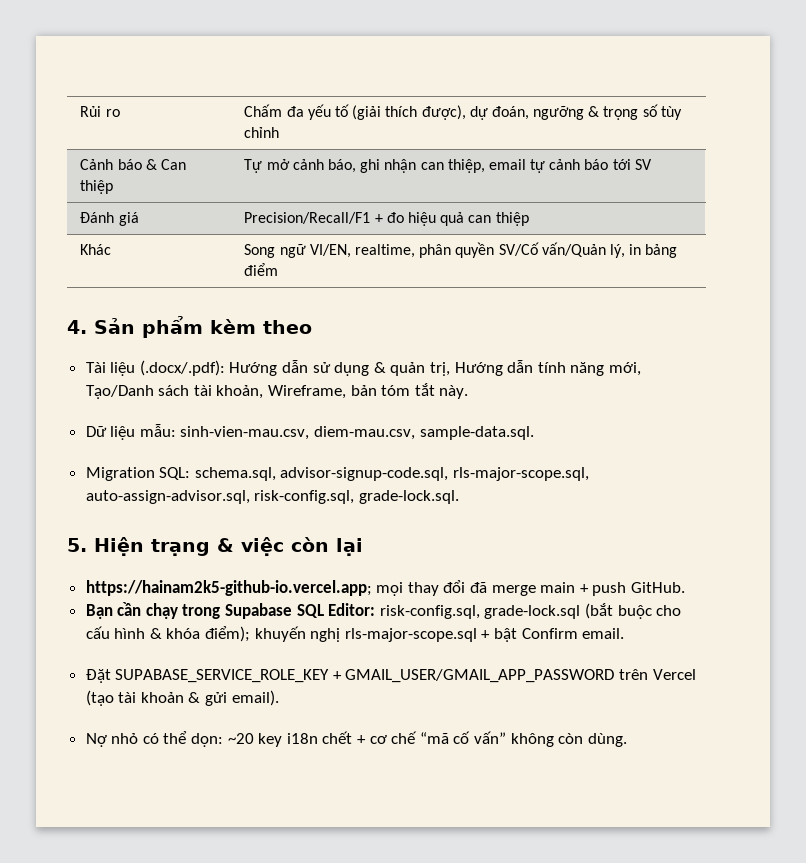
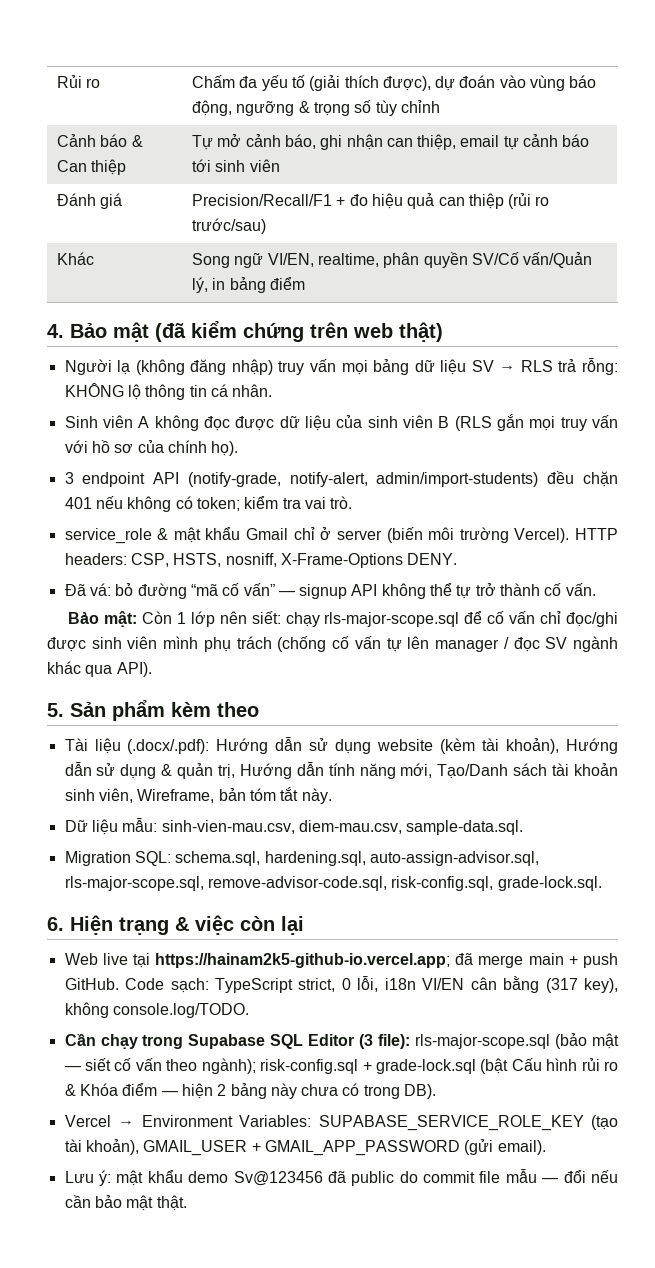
- Rủi ro | Chấm đa yếu tố (giải thích được), dự đoán, ngưỡng & trọng số tùy chỉnh
+ Rủi ro | Chấm đa yếu tố (giải thích được), dự đoán vào vùng báo động, ngưỡng & trọng số tùy chỉnh
- Cảnh báo & Can thiệp | Tự mở cảnh báo, ghi nhận can thiệp, email tự cảnh báo tới SV
+ Cảnh báo & Can thiệp | Tự mở cảnh báo, ghi nhận can thiệp, email tự cảnh báo tới sinh viên
- Đánh giá | Precision/Recall/F1 + đo hiệu quả can thiệp
+ Đánh giá | Precision/Recall/F1 + đo hiệu quả can thiệp (rủi ro trước/sau)
- 4. Sản phẩm kèm theo
+ 4. Bảo mật (đã kiểm chứng trên web thật)
+ Người lạ (không đăng nhập) truy vấn mọi bảng dữ liệu SV → RLS trả rỗng: KHÔNG lộ thông tin cá nhân.
+ Sinh viên A không đọc được dữ liệu của sinh viên B (RLS gắn mọi truy vấn với hồ sơ của chính họ).
+ 3 endpoint API (notify-grade, notify-alert, admin/import-students) đều chặn 401 nếu không có token; kiểm tra vai trò.
+ service_role & mật khẩu Gmail chỉ ở server (biến môi trường Vercel). HTTP headers: CSP, HSTS, nosniff, X-Frame-Options DENY.
+ Đã vá: bỏ đường “mã cố vấn” — signup API không thể tự trở thành cố vấn.
+ Bảo mật: Còn 1 lớp nên siết: chạy rls-major-scope.sql để cố vấn chỉ đọc/ghi được sinh viên mình phụ trách (chống cố vấn tự lên manager / đọc SV ngành khác qua API).
+ 5. Sản phẩm kèm theo
- Tài liệu (.docx/.pdf): Hướng dẫn sử dụng & quản trị, Hướng dẫn tính năng mới, Tạo/Danh sách tài khoản, Wireframe, bản tóm tắt này.
+ Tài liệu (.docx/.pdf): Hướng dẫn sử dụng website (kèm tài khoản), Hướng dẫn sử dụng & quản trị, Hướng dẫn tính năng mới, Tạo/Danh sách tài khoản sinh viên, Wireframe, bản tóm tắt này.
- Migration SQL: schema.sql, advisor-signup-code.sql, rls-major-scope.sql, auto-assign-advisor.sql, risk-config.sql, grade-lock.sql.
+ Migration SQL: schema.sql, hardening.sql, auto-assign-advisor.sql, rls-major-scope.sql, remove-advisor-code.sql, risk-config.sql, grade-lock.sql.
- 5. Hiện trạng & việc còn lại
+ 6. Hiện trạng & việc còn lại
- https://hainam2k5-github-io.vercel.app; mọi thay đổi đã merge main + push GitHub.
- Bạn cần chạy trong Supabase SQL Editor: risk-config.sql, grade-lock.sql (bắt buộc cho cấu hình & khóa điểm); khuyến nghị rls-major-scope.sql + bật Confirm email.
- Đặt SUPABASE_SERVICE_ROLE_KEY + GMAIL_USER/GMAIL_APP_PASSWORD trên Vercel (tạo tài khoản & gửi email).
- Nợ nhỏ có thể dọn: ~20 key i18n chết + cơ chế “mã cố vấn” không còn dùng.
+ Web live tại https://hainam2k5-github-io.vercel.app; đã merge main + push GitHub. Code sạch: TypeScript strict, 0 lỗi, i18n VI/EN cân bằng (317 key), không console.log/TODO.
+ Cần chạy trong Supabase SQL Editor (3 file): rls-major-scope.sql (bảo mật — siết cố vấn theo ngành); risk-config.sql + grade-lock.sql (bật Cấu hình rủi ro & Khóa điểm — hiện 2 bảng này chưa có trong DB).
+ Vercel → Environment Variables: SUPABASE_SERVICE_ROLE_KEY (tạo tài khoản), GMAIL_USER + GMAIL_APP_PASSWORD (gửi email).
+ Lưu ý: mật khẩu demo Sv@123456 đã public do commit file mẫu — đổi nếu cần bảo mật thật.

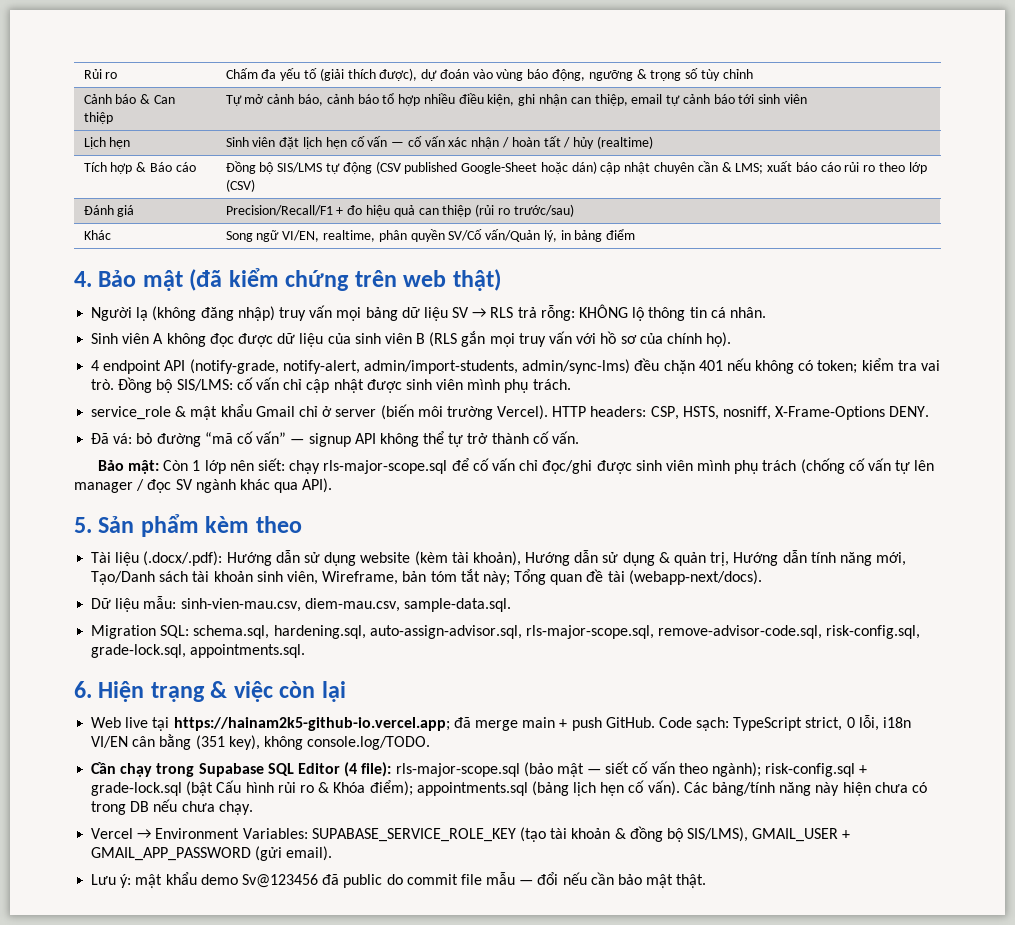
- Cảnh báo & Can thiệp | Tự mở cảnh báo, ghi nhận can thiệp, email tự cảnh báo tới sinh viên
+ Cảnh báo & Can thiệp | Tự mở cảnh báo, cảnh báo tổ hợp nhiều điều kiện, ghi nhận can thiệp, email tự cảnh báo tới sinh viên
+ Lịch hẹn | Sinh viên đặt lịch hẹn cố vấn — cố vấn xác nhận / hoàn tất / hủy (realtime)
+ Tích hợp & Báo cáo | Đồng bộ SIS/LMS tự động (CSV published Google-Sheet hoặc dán) cập nhật chuyên cần & LMS; xuất báo cáo rủi ro theo lớp (CSV)
- 3 endpoint API (notify-grade, notify-alert, admin/import-students) đều chặn 401 nếu không có token; kiểm tra vai trò.
+ 4 endpoint API (notify-grade, notify-alert, admin/import-students, admin/sync-lms) đều chặn 401 nếu không có token; kiểm tra vai trò. Đồng bộ SIS/LMS: cố vấn chỉ cập nhật được sinh viên mình phụ trách.
- Tài liệu (.docx/.pdf): Hướng dẫn sử dụng website (kèm tài khoản), Hướng dẫn sử dụng & quản trị, Hướng dẫn tính năng mới, Tạo/Danh sách tài khoản sinh viên, Wireframe, bản tóm tắt này.
+ Tài liệu (.docx/.pdf): Hướng dẫn sử dụng website (kèm tài khoản), Hướng dẫn sử dụng & quản trị, Hướng dẫn tính năng mới, Tạo/Danh sách tài khoản sinh viên, Wireframe, bản tóm tắt này; Tổng quan đề tài (webapp-next/docs).
- Migration SQL: schema.sql, hardening.sql, auto-assign-advisor.sql, rls-major-scope.sql, remove-advisor-code.sql, risk-config.sql, grade-lock.sql.
+ Migration SQL: schema.sql, hardening.sql, auto-assign-advisor.sql, rls-major-scope.sql, remove-advisor-code.sql, risk-config.sql, grade-lock.sql, appointments.sql.
- Code sạch: TypeScript strict, 0 lỗi, i18n VI/EN cân bằng (317 key), không console.log/TODO.
+ Code sạch: TypeScript strict, 0 lỗi, i18n VI/EN cân bằng (351 key), không console.log/TODO.
- Cần chạy trong Supabase SQL Editor (3 file): rls-major-scope.sql (bảo mật — siết cố vấn theo ngành); risk-config.sql + grade-lock.sql (bật Cấu hình rủi ro & Khóa điểm — hiện 2 bảng này chưa có trong DB).
+ Cần chạy trong Supabase SQL Editor (4 file): rls-major-scope.sql (bảo mật — siết cố vấn theo ngành); risk-config.sql + grade-lock.sql (bật Cấu hình rủi ro & Khóa điểm); appointments.sql (bảng lịch hẹn cố vấn). Các bảng/tính năng này hiện chưa có trong DB nếu chưa chạy.
- Vercel → Environment Variables: SUPABASE_SERVICE_ROLE_KEY (tạo tài khoản), GMAIL_USER + GMAIL_APP_PASSWORD (gửi email).
+ Vercel → Environment Variables: SUPABASE_SERVICE_ROLE_KEY (tạo tài khoản & đồng bộ SIS/LMS), GMAIL_USER + GMAIL_APP_PASSWORD (gửi email).

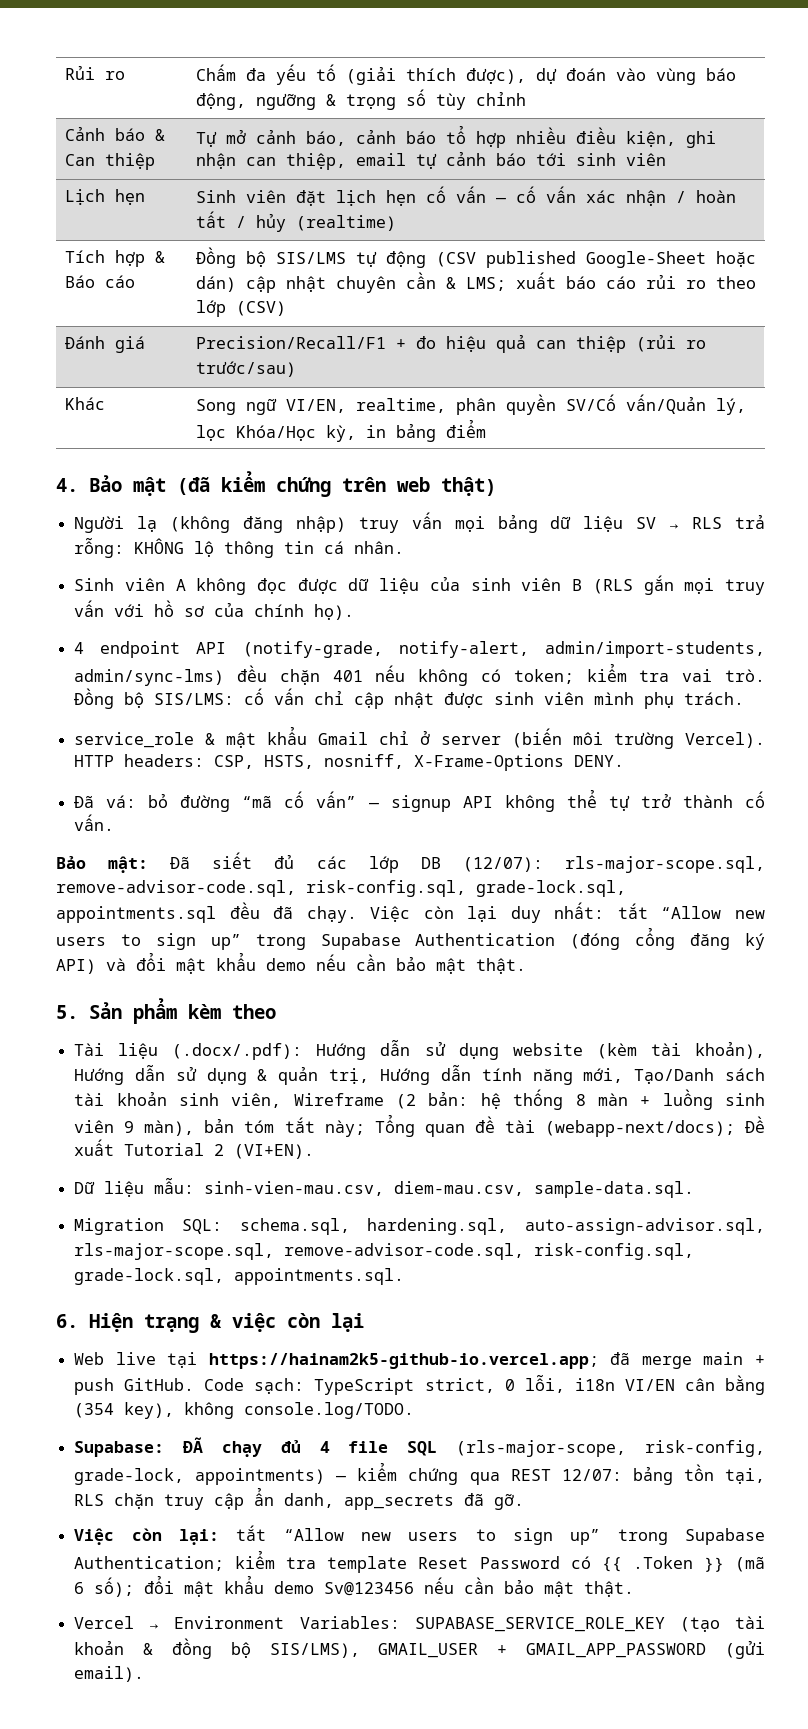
- Khác | Song ngữ VI/EN, realtime, phân quyền SV/Cố vấn/Quản lý, in bảng điểm
+ Khác | Song ngữ VI/EN, realtime, phân quyền SV/Cố vấn/Quản lý, lọc Khóa/Học kỳ, in bảng điểm
- Bảo mật: Còn 1 lớp nên siết: chạy rls-major-scope.sql để cố vấn chỉ đọc/ghi được sinh viên mình phụ trách (chống cố vấn tự lên manager / đọc SV ngành khác qua API).
+ Bảo mật: Đã siết đủ các lớp DB (12/07): rls-major-scope.sql, remove-advisor-code.sql, risk-config.sql, grade-lock.sql, appointments.sql đều đã chạy. Việc còn lại duy nhất: tắt “Allow new users to sign up” trong Supabase Authentication (đóng cổng đăng ký API) và đổi mật khẩu demo nếu cần bảo mật thật.
- Tài liệu (.docx/.pdf): Hướng dẫn sử dụng website (kèm tài khoản), Hướng dẫn sử dụng & quản trị, Hướng dẫn tính năng mới, Tạo/Danh sách tài khoản sinh viên, Wireframe, bản tóm tắt này; Tổng quan đề tài (webapp-next/docs).
+ Tài liệu (.docx/.pdf): Hướng dẫn sử dụng website (kèm tài khoản), Hướng dẫn sử dụng & quản trị, Hướng dẫn tính năng mới, Tạo/Danh sách tài khoản sinh viên, Wireframe (2 bản: hệ thống 8 màn + luồng sinh viên 9 màn), bản tóm tắt này; Tổng quan đề tài (webapp-next/docs); Đề xuất Tutorial 2 (VI+EN).
- Code sạch: TypeScript strict, 0 lỗi, i18n VI/EN cân bằng (351 key), không console.log/TODO.
+ Code sạch: TypeScript strict, 0 lỗi, i18n VI/EN cân bằng (354 key), không console.log/TODO.
- Cần chạy trong Supabase SQL Editor (4 file): rls-major-scope.sql (bảo mật — siết cố vấn theo ngành); risk-config.sql + grade-lock.sql (bật Cấu hình rủi ro & Khóa điểm); appointments.sql (bảng lịch hẹn cố vấn). Các bảng/tính năng này hiện chưa có trong DB nếu chưa chạy.
+ Supabase: ĐÃ chạy đủ 4 file SQL (rls-major-scope, risk-config, grade-lock, appointments) — kiểm chứng qua REST 12/07: bảng tồn tại, RLS chặn truy cập ẩn danh, app_secrets đã gỡ.
+ Việc còn lại: tắt “Allow new users to sign up” trong Supabase Authentication; kiểm tra template Reset Password có {{ .Token }} (mã 6 số); đổi mật khẩu demo Sv@123456 nếu cần bảo mật thật.
- Lưu ý: mật khẩu demo Sv@123456 đã public do commit file mẫu — đổi nếu cần bảo mật thật.

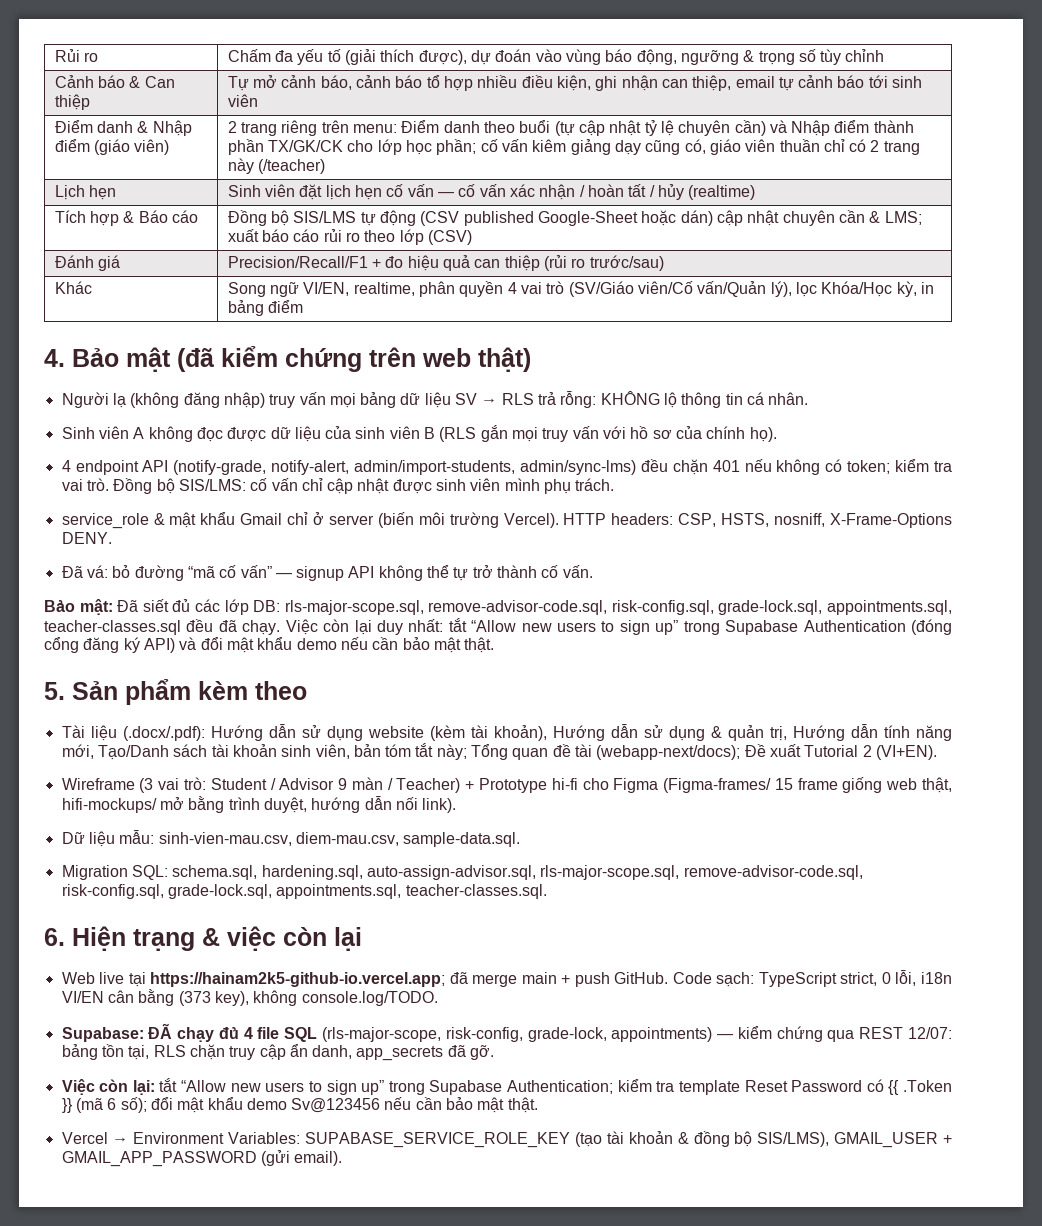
+ Điểm danh & Nhập điểm (giáo viên) | 2 trang riêng trên menu: Điểm danh theo buổi (tự cập nhật tỷ lệ chuyên cần) và Nhập điểm thành phần TX/GK/CK cho lớp học phần; cố vấn kiêm giảng dạy cũng có, giáo viên thuần chỉ có 2 trang này (/teacher)
- Khác | Song ngữ VI/EN, realtime, phân quyền SV/Cố vấn/Quản lý, lọc Khóa/Học kỳ, in bảng điểm
+ Khác | Song ngữ VI/EN, realtime, phân quyền 4 vai trò (SV/Giáo viên/Cố vấn/Quản lý), lọc Khóa/Học kỳ, in bảng điểm
- Bảo mật: Đã siết đủ các lớp DB (12/07): rls-major-scope.sql, remove-advisor-code.sql, risk-config.sql, grade-lock.sql, appointments.sql đều đã chạy.
+ Bảo mật: Đã siết đủ các lớp DB: rls-major-scope.sql, remove-advisor-code.sql, risk-config.sql, grade-lock.sql, appointments.sql, teacher-classes.sql đều đã chạy.
- Tài liệu (.docx/.pdf): Hướng dẫn sử dụng website (kèm tài khoản), Hướng dẫn sử dụng & quản trị, Hướng dẫn tính năng mới, Tạo/Danh sách tài khoản sinh viên, Wireframe (2 bản: hệ thống 8 màn + luồng sinh viên 9 màn), bản tóm tắt này; Tổng quan đề tài (webapp-next/docs); Đề xuất Tutorial 2 (VI+EN).
+ Tài liệu (.docx/.pdf): Hướng dẫn sử dụng website (kèm tài khoản), Hướng dẫn sử dụng & quản trị, Hướng dẫn tính năng mới, Tạo/Danh sách tài khoản sinh viên, bản tóm tắt này; Tổng quan đề tài (webapp-next/docs); Đề xuất Tutorial 2 (VI+EN).
+ Wireframe (3 vai trò: Student / Advisor 9 màn / Teacher) + Prototype hi-fi cho Figma (Figma-frames/ 15 frame giống web thật, hifi-mockups/ mở bằng trình duyệt, hướng dẫn nối link).
- Migration SQL: schema.sql, hardening.sql, auto-assign-advisor.sql, rls-major-scope.sql, remove-advisor-code.sql, risk-config.sql, grade-lock.sql, appointments.sql.
+ Migration SQL: schema.sql, hardening.sql, auto-assign-advisor.sql, rls-major-scope.sql, remove-advisor-code.sql, risk-config.sql, grade-lock.sql, appointments.sql, teacher-classes.sql.
- Code sạch: TypeScript strict, 0 lỗi, i18n VI/EN cân bằng (354 key), không console.log/TODO.
+ Code sạch: TypeScript strict, 0 lỗi, i18n VI/EN cân bằng (373 key), không console.log/TODO.

